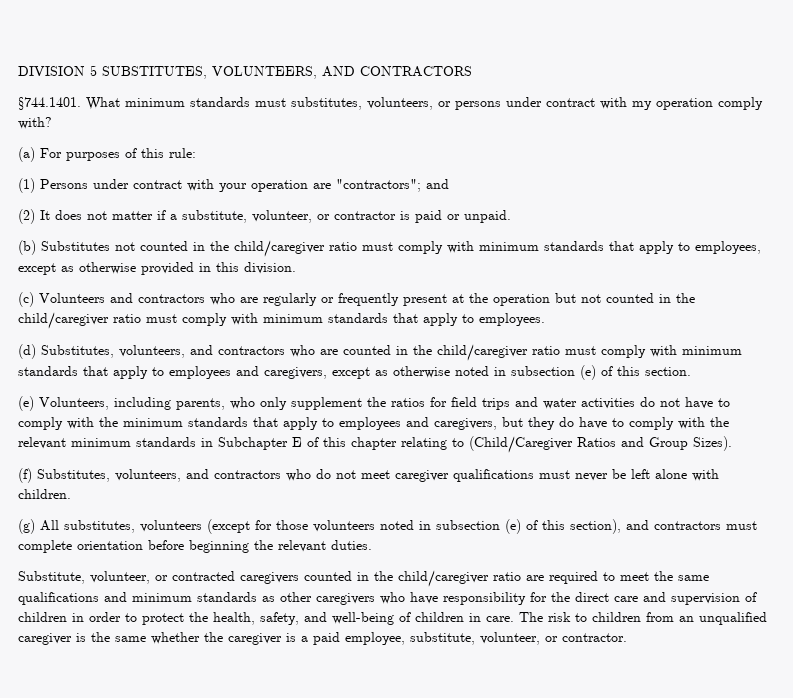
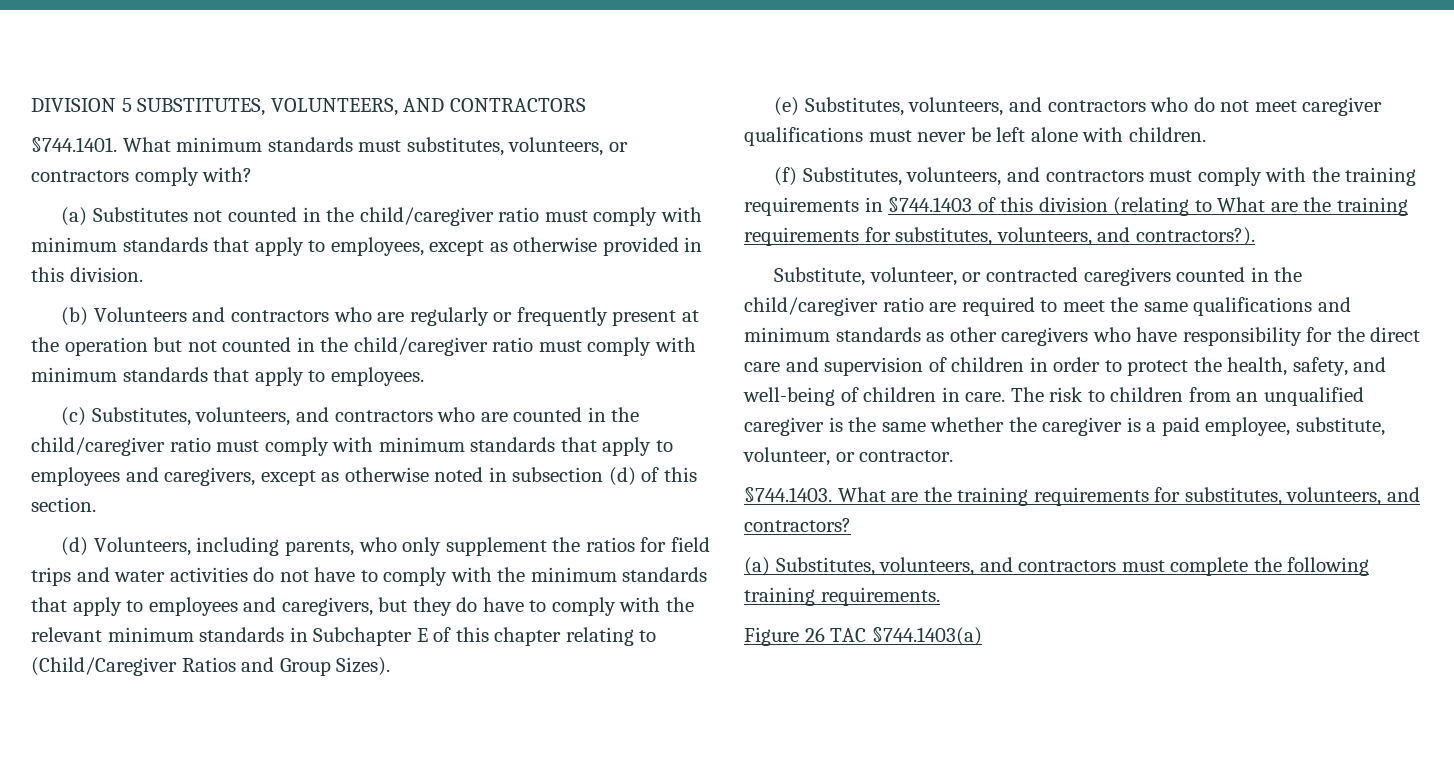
- §744.1401. What minimum standards must substitutes, volunteers, or persons under contract with my operation comply with?
- (a) For purposes of this rule:
- (1) Persons under contract with your operation are "contractors"; and
- (2) It does not matter if a substitute, volunteer, or contractor is paid or unpaid.
- (b) Substitutes not counted in the child/caregiver ratio must comply with minimum standards that apply to employees, except as otherwise provided in this division.
+ §744.1401. What minimum standards must substitutes, volunteers, or contractors comply with?
+ (a) Substitutes not counted in the child/caregiver ratio must comply with minimum standards that apply to employees, except as otherwise provided in this division.
- (c) Volunteers and contractors who are regularly or frequently present at the operation but not counted in the child/caregiver ratio must comply with minimum standards that apply to employees.
+ (b) Volunteers and contractors who are regularly or frequently present at the operation but not counted in the child/caregiver ratio must comply with minimum standards that apply to employees.
- (d) Substitutes, volunteers, and contractors who are counted in the child/caregiver ratio must comply with minimum standards that apply to employees and caregivers, except as otherwise noted in subsection (e) of this section.
+ (c) Substitutes, volunteers, and contractors who are counted in the child/caregiver ratio must comply with minimum standards that apply to employees and caregivers, except as otherwise noted in subsection (d) of this section.
- (e) Volunteers, including parents, who only supplement the ratios for field trips and water activities do not have to comply with the minimum standards that apply to employees and caregivers, but they do have to comply with the relevant minimum standards in Subchapter E of this chapter relating to (Child/Caregiver Ratios and Group Sizes).
+ (d) Volunteers, including parents, who only supplement the ratios for field trips and water activities do not have to comply with the minimum standards that apply to employees and caregivers, but they do have to comply with the relevant minimum standards in Subchapter E of this chapter relating to (Child/Caregiver Ratios and Group Sizes).
- (f) Substitutes, volunteers, and contractors who do not meet caregiver qualifications must never be left alone with children.
+ (e) Substitutes, volunteers, and contractors who do not meet caregiver qualifications must never be left alone with children.
- (g) All substitutes, volunteers (except for those volunteers noted in subsection (e) of this section), and contractors must complete orientation before beginning the relevant duties.
+ (f) Substitutes, volunteers, and contractors must comply with the training requirements in §744.1403 of this division (relating to What are the training requirements for substitutes, volunteers, and contractors?).
+ §744.1403. What are the training requirements for substitutes, volunteers, and contractors?
+ (a) Substitutes, volunteers, and contractors must complete the following training requirements.
+ Figure 26 TAC §744.1403(a)

